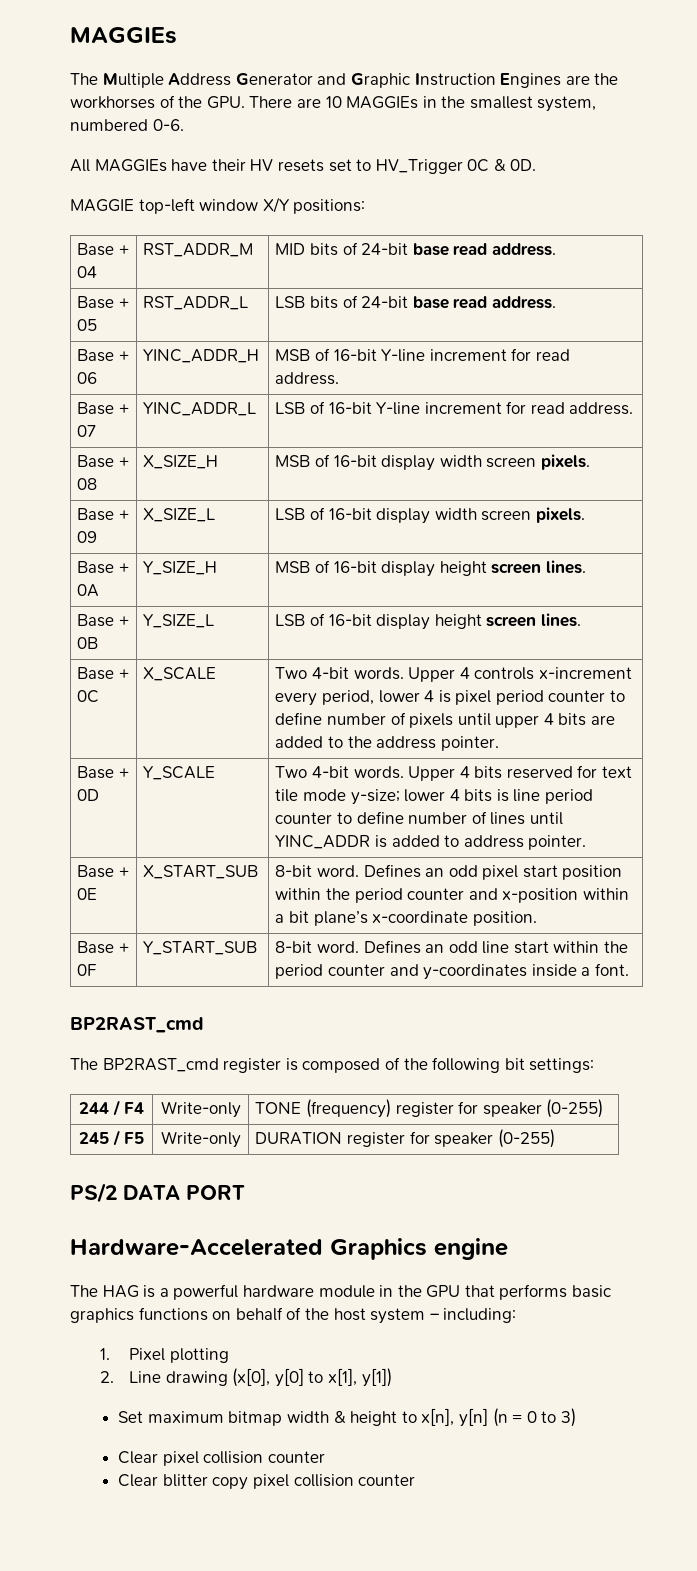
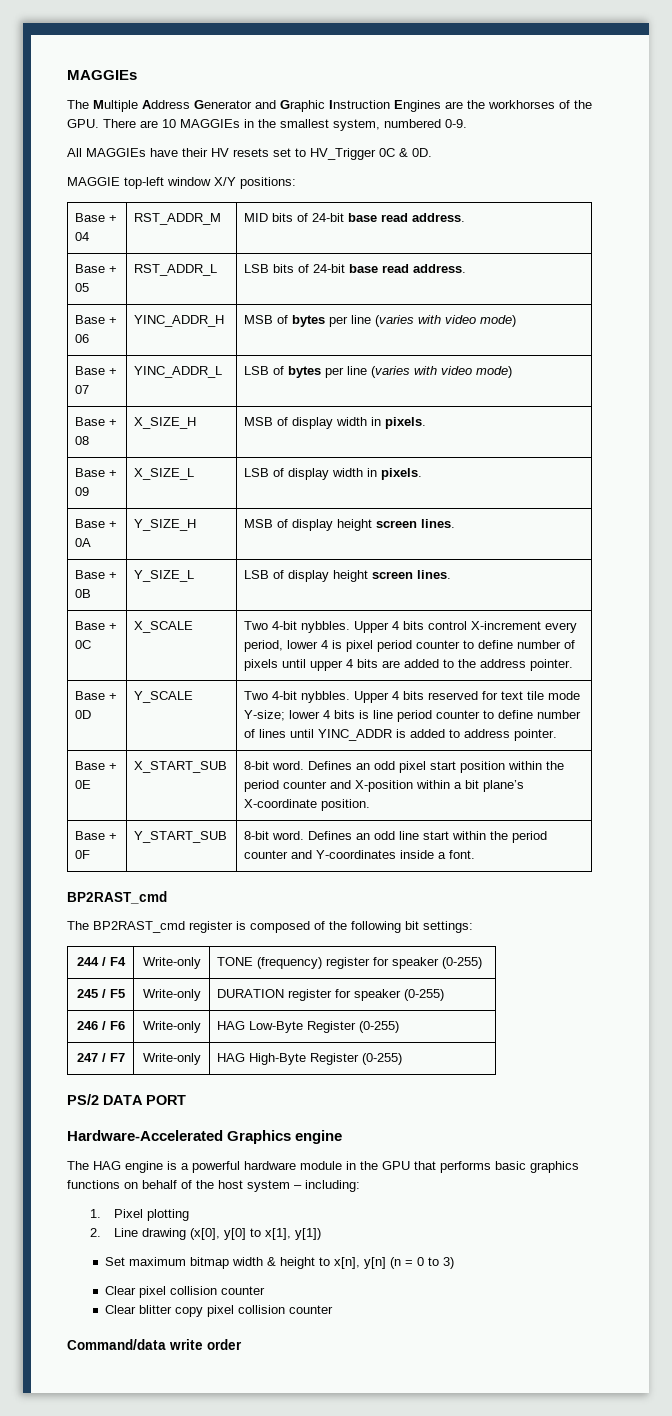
- The Multiple Address Generator and Graphic Instruction Engines are the workhorses of the GPU. There are 10 MAGGIEs in the smallest system, numbered 0-6.
+ The Multiple Address Generator and Graphic Instruction Engines are the workhorses of the GPU. There are 10 MAGGIEs in the smallest system, numbered 0-9.
- Base + 06 | YINC_ADDR_H | MSB of 16-bit Y-line increment for read address.
+ Base + 06 | YINC_ADDR_H | MSB of bytes per line (varies with video mode)
- Base + 07 | YINC_ADDR_L | LSB of 16-bit Y-line increment for read address.
+ Base + 07 | YINC_ADDR_L | LSB of bytes per line (varies with video mode)
- Base + 08 | X_SIZE_H | MSB of 16-bit display width screen pixels.
+ Base + 08 | X_SIZE_H | MSB of display width in pixels.
- Base + 09 | X_SIZE_L | LSB of 16-bit display width screen pixels.
+ Base + 09 | X_SIZE_L | LSB of display width in pixels.
- Base + 0A | Y_SIZE_H | MSB of 16-bit display height screen lines.
+ Base + 0A | Y_SIZE_H | MSB of display height screen lines.
- Base + 0B | Y_SIZE_L | LSB of 16-bit display height screen lines.
+ Base + 0B | Y_SIZE_L | LSB of display height screen lines.
- Base + 0C | X_SCALE | Two 4-bit words. Upper 4 controls x-increment every period, lower 4 is pixel period counter to define number of pixels until upper 4 bits are added to the address pointer.
+ Base + 0C | X_SCALE | Two 4-bit nybbles. Upper 4 bits control X-increment every period, lower 4 is pixel period counter to define number of pixels until upper 4 bits are added to the address pointer.
- Base + 0D | Y_SCALE | Two 4-bit words. Upper 4 bits reserved for text tile mode y-size; lower 4 bits is line period counter to define number of lines until YINC_ADDR is added to address pointer.
+ Base + 0D | Y_SCALE | Two 4-bit nybbles. Upper 4 bits reserved for text tile mode Y-size; lower 4 bits is line period counter to define number of lines until YINC_ADDR is added to address pointer.
- Base + 0E | X_START_SUB | 8-bit word. Defines an odd pixel start position within the period counter and x-position within a bit plane’s x-coordinate position.
+ Base + 0E | X_START_SUB | 8-bit word. Defines an odd pixel start position within the period counter and X-position within a bit plane’s X-coordinate position.
- Base + 0F | Y_START_SUB | 8-bit word. Defines an odd line start within the period counter and y-coordinates inside a font.
+ Base + 0F | Y_START_SUB | 8-bit word. Defines an odd line start within the period counter and Y-coordinates inside a font.
+ 246 / F6 | Write-only | HAG Low-Byte Register (0-255)
+ 247 / F7 | Write-only | HAG High-Byte Register (0-255)
- The HAG is a powerful hardware module in the GPU that performs basic graphics functions on behalf of the host system – including:
+ The HAG engine is a powerful hardware module in the GPU that performs basic graphics functions on behalf of the host system – including:
+ Command/data write order

